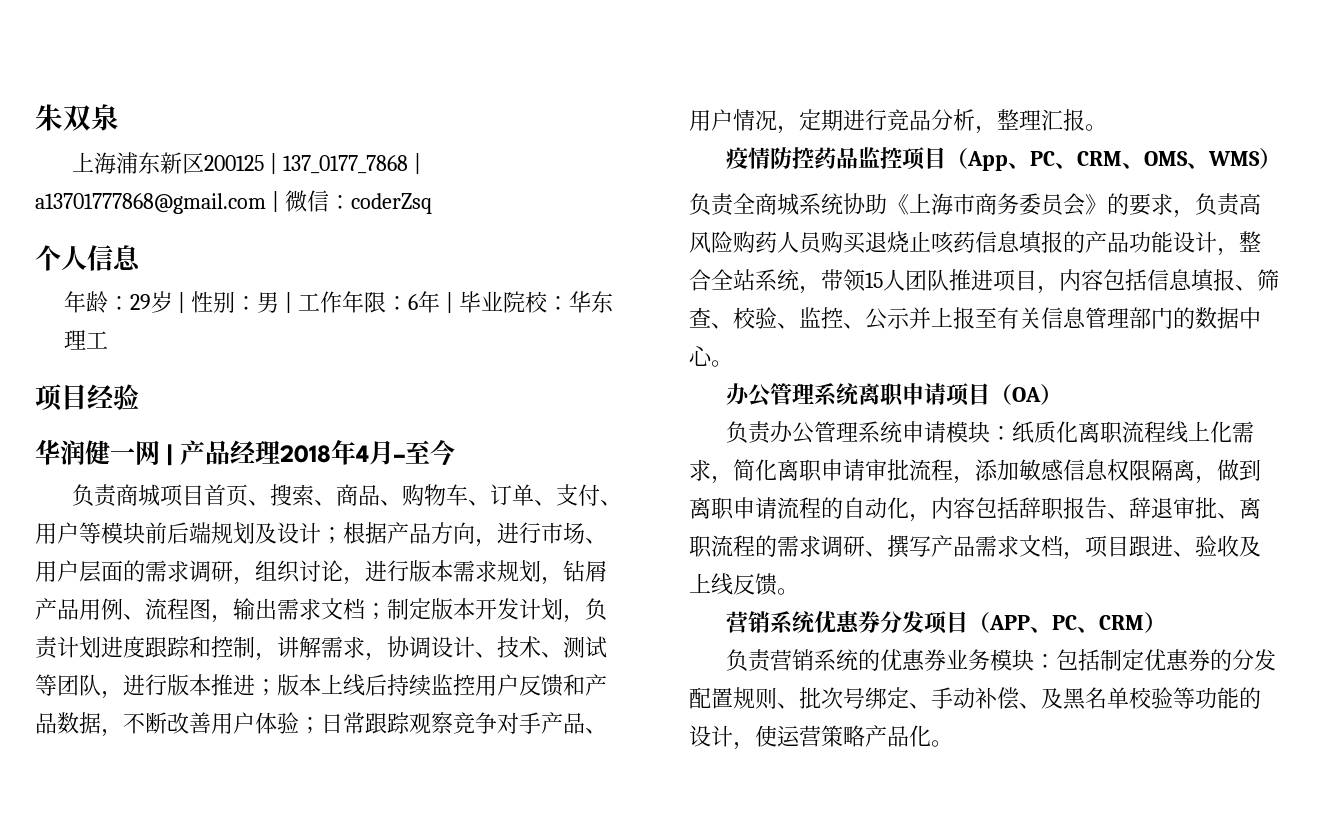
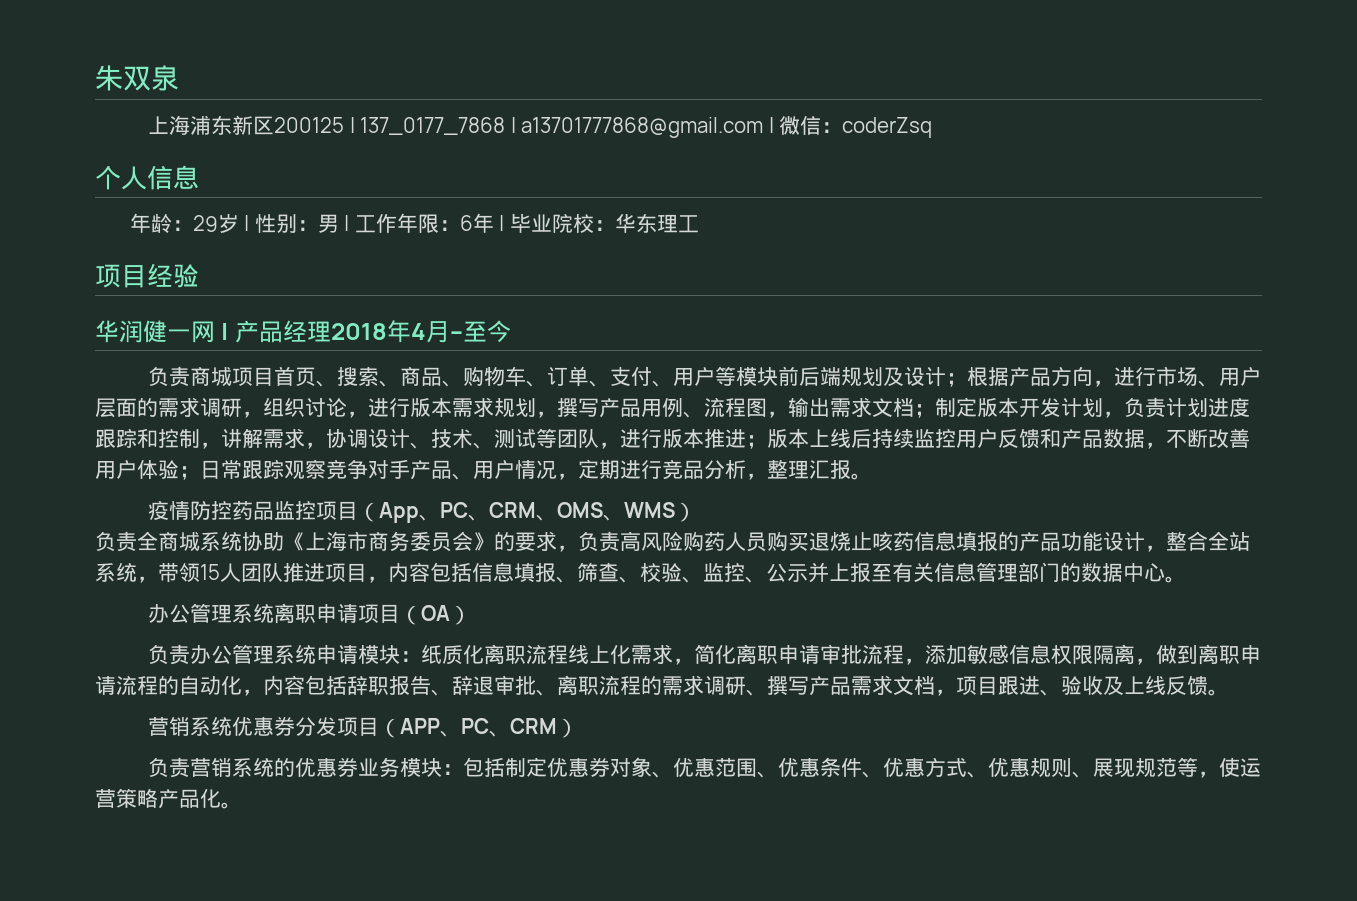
- 根据产品方向，进行市场、用户层面的需求调研，组织讨论，进行版本需求规划，钻屑产品用例、流程图，输出需求文档；
+ 根据产品方向，进行市场、用户层面的需求调研，组织讨论，进行版本需求规划，撰写产品用例、流程图，输出需求文档；
- 负责营销系统的优惠券业务模块：包括制定优惠券的分发配置规则、批次号绑定、手动补偿、及黑名单校验等功能的设计，使运营策略产品化。
+ 负责营销系统的优惠券业务模块：包括制定优惠券对象、优惠范围、优惠条件、优惠方式、优惠规则、展现规范等，使运营策略产品化。

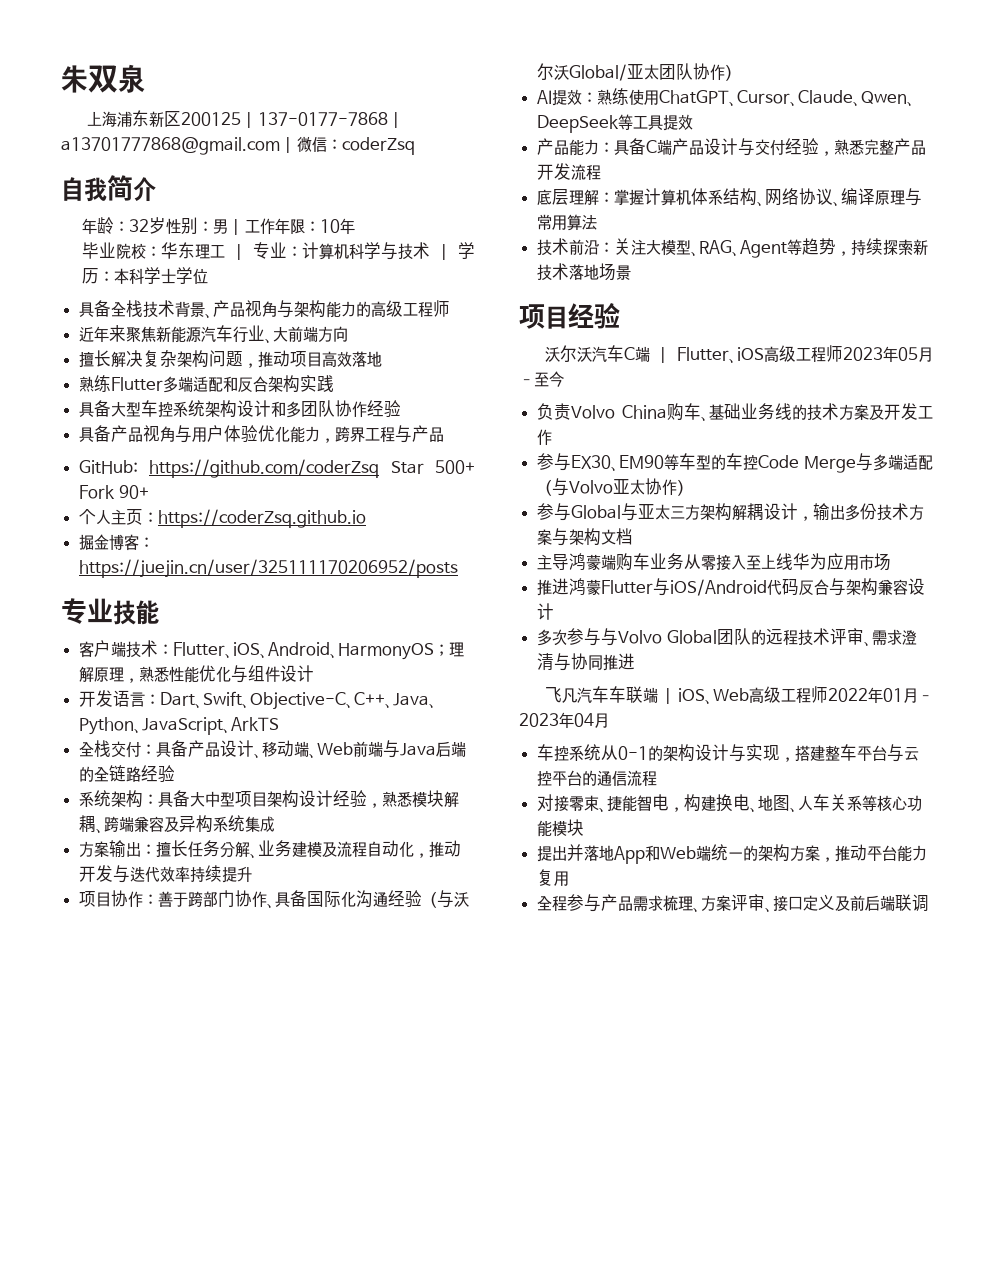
- 上海浦东新区200125 | 137_0177_7868 | a13701777868@gmail.com | 微信：coderZsq
+ 上海浦东新区200125 | 137-0177-7868 | a13701777868@gmail.com | 微信：coderZsq
- 个人信息
+ 自我简介
- 年龄：29岁 | 性别：男 | 工作年限：6年 | 毕业院校：华东理工
+ 年龄：32岁性别：男 | 工作年限：10年
+ 毕业院校：华东理工 | 专业：计算机科学与技术 | 学历：本科学士学位
+ 具备全栈技术背景、产品视角与架构能力的高级工程师
+ 近年来聚焦新能源汽车行业、大前端方向
+ 擅长解决复杂架构问题，推动项目高效落地
+ 熟练Flutter多端适配和反合架构实践
+ 具备大型车控系统架构设计和多团队协作经验
+ 具备产品视角与用户体验优化能力，跨界工程与产品
+ GitHub: https://github.com/coderZsq Star 500+ Fork 90+
+ 个人主页：https://coderZsq.github.io
+ 掘金博客：https://juejin.cn/user/325111170206952/posts
+ 专业技能
+ 客户端技术：Flutter、iOS、Android、HarmonyOS；理解原理，熟悉性能优化与组件设计
+ 开发语言：Dart、Swift、Objective-C、C++、Java、Python、JavaScript、ArkTS
+ 全栈交付：具备产品设计、移动端、Web前端与Java后端的全链路经验
+ 系统架构：具备大中型项目架构设计经验，熟悉模块解耦、跨端兼容及异构系统集成
+ 方案输出：擅长任务分解、业务建模及流程自动化，推动开发与迭代效率持续提升
+ 项目协作：善于跨部门协作、具备国际化沟通经验（与沃尔沃Global/亚太团队协作）
+ AI提效：熟练使用ChatGPT、Cursor、Claude、Qwen、DeepSeek等工具提效
+ 产品能力：具备C端产品设计与交付经验，熟悉完整产品开发流程
+ 底层理解：掌握计算机体系结构、网络协议、编译原理与常用算法
+ 技术前沿：关注大模型、RAG、Agent等趋势，持续探索新技术落地场景
  项目经验
- 华润健一网 | 产品经理2018年4月–至今
- 负责商城项目首页、搜索、商品、购物车、订单、支付、用户等模块前后端规划及设计；根据产品方向，进行市场、用户层面的需求调研，组织讨论，进行版本需求规划，撰写产品用例、流程图，输出需求文档；制定版本开发计划，负责计划进度跟踪和控制，讲解需求，协调设计、技术、测试等团队，进行版本推进；版本上线后持续监控用户反馈和产品数据，不断改善用户体验；日常跟踪观察竞争对手产品、用户情况，定期进行竞品分析，整理汇报。
- 疫情防控药品监控项目（App、PC、CRM、OMS、WMS）
- 负责全商城系统协助《上海市商务委员会》的要求，负责高风险购药人员购买退烧止咳药信息填报的产品功能设计，整合全站系统，带领15人团队推进项目，内容包括信息填报、筛查、校验、监控、公示并上报至有关信息管理部门的数据中心。
- 办公管理系统离职申请项目（OA）
- 负责办公管理系统申请模块：纸质化离职流程线上化需求，简化离职申请审批流程，添加敏感信息权限隔离，做到离职申请流程的自动化，内容包括辞职报告、辞退审批、离职流程的需求调研、撰写产品需求文档，项目跟进、验收及上线反馈。
- 营销系统优惠券分发项目（APP、PC、CRM）
- 负责营销系统的优惠券业务模块：包括制定优惠券对象、优惠范围、优惠条件、优惠方式、优惠规则、展现规范等，使运营策略产品化。
+ 沃尔沃汽车C端 | Flutter、iOS高级工程师2023年05月–至今
+ 负责Volvo China购车、基础业务线的技术方案及开发工作
+ 参与EX30、EM90等车型的车控Code Merge与多端适配（与Volvo亚太协作）
+ 参与Global与亚太三方架构解耦设计，输出多份技术方案与架构文档
+ 主导鸿蒙端购车业务从零接入至上线华为应用市场
+ 推进鸿蒙Flutter与iOS/Android代码反合与架构兼容设计
+ 多次参与与Volvo Global团队的远程技术评审、需求澄清与协同推进
+ 飞凡汽车车联端 | iOS、Web高级工程师2022年01月– 2023年04月
+ 车控系统从0-1的架构设计与实现，搭建整车平台与云控平台的通信流程
+ 对接零束、捷能智电，构建换电、地图、人车关系等核心功能模块
+ 提出并落地App和Web端统一的架构方案，推动平台能力复用
+ 全程参与产品需求梳理、方案评审、接口定义及前后端联调

